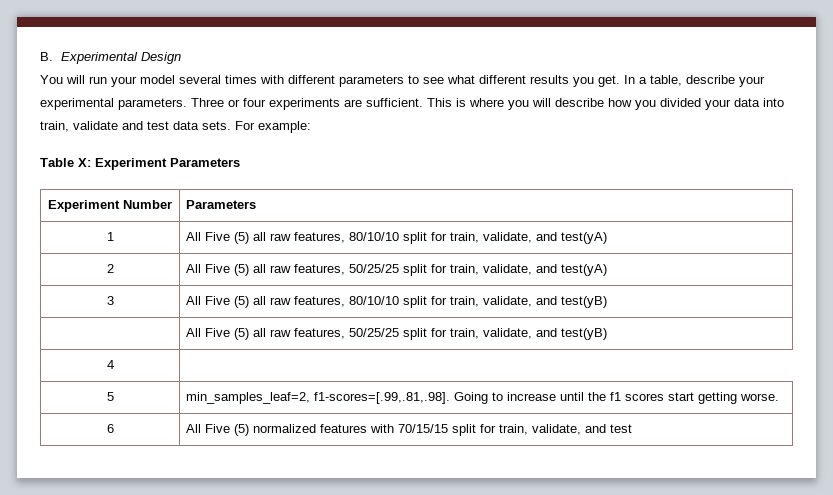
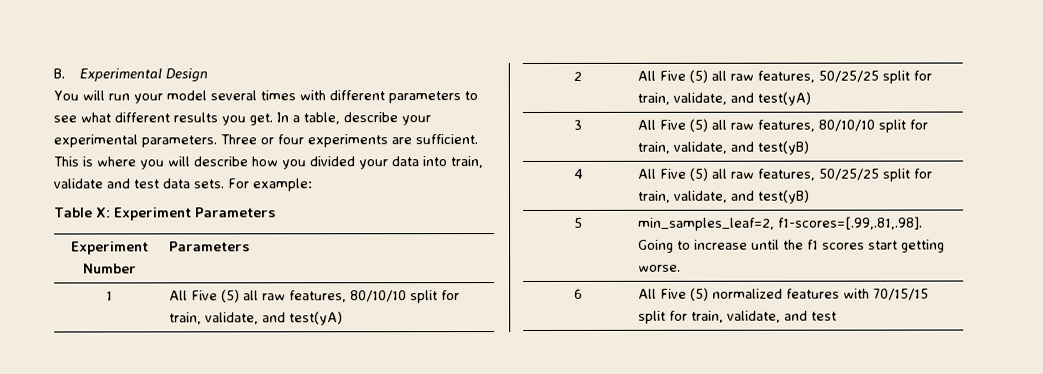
- | All Five (5) all raw features, 50/25/25 split for train, validate, and test(yB)
+ 4 | All Five (5) all raw features, 50/25/25 split for train, validate, and test(yB)
- 4

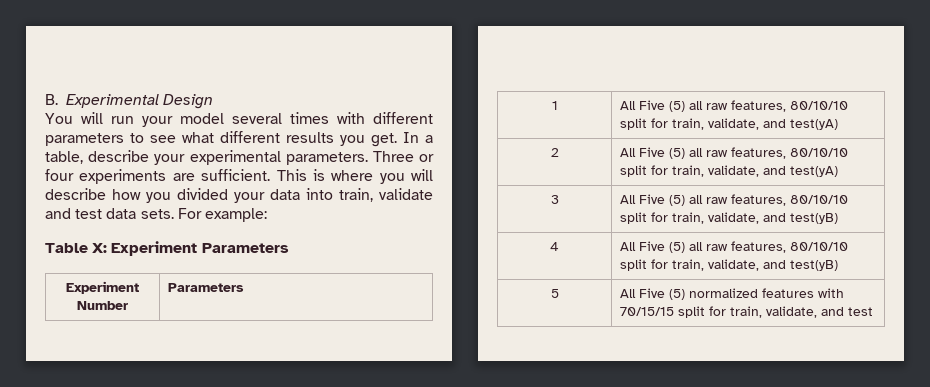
- 2 | All Five (5) all raw features, 50/25/25 split for train, validate, and test(yA)
+ 2 | All Five (5) all raw features, 80/10/10 split for train, validate, and test(yA)
- 4 | All Five (5) all raw features, 50/25/25 split for train, validate, and test(yB)
+ 4 | All Five (5) all raw features, 80/10/10 split for train, validate, and test(yB)
- 5 | min_samples_leaf=2, f1-scores=[.99,.81,.98]. Going to increase until the f1 scores start getting worse.
- 6 | All Five (5) normalized features with 70/15/15 split for train, validate, and test
+ 5 | All Five (5) normalized features with 70/15/15 split for train, validate, and test

